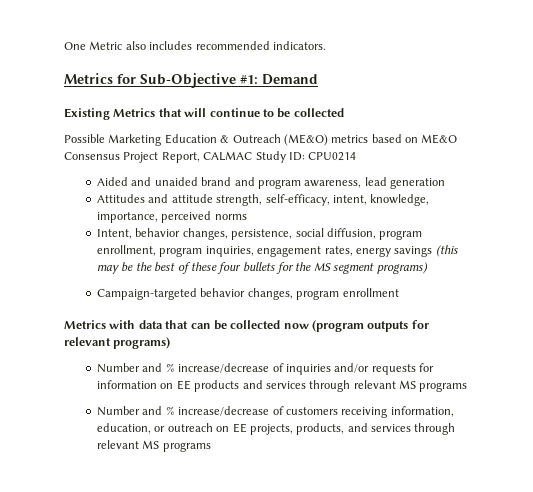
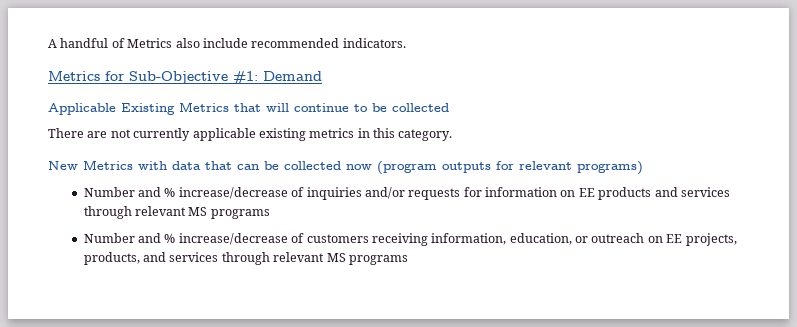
- One Metric also includes recommended indicators.
+ A handful of Metrics also include recommended indicators.
- Existing Metrics that will continue to be collected
+ Applicable Existing Metrics that will continue to be collected
- Possible Marketing Education & Outreach (ME&O) metrics based on ME&O Consensus Project Report, CALMAC Study ID: CPU0214
- Aided and unaided brand and program awareness, lead generation
- Attitudes and attitude strength, self-efficacy, intent, knowledge, importance, perceived norms
- Intent, behavior changes, persistence, social diffusion, program enrollment, program inquiries, engagement rates, energy savings (this may be the best of these four bullets for the MS segment programs)
- Campaign-targeted behavior changes, program enrollment
- Metrics with data that can be collected now (program outputs for relevant programs)
+ There are not currently applicable existing metrics in this category.
+ New Metrics with data that can be collected now (program outputs for relevant programs)

